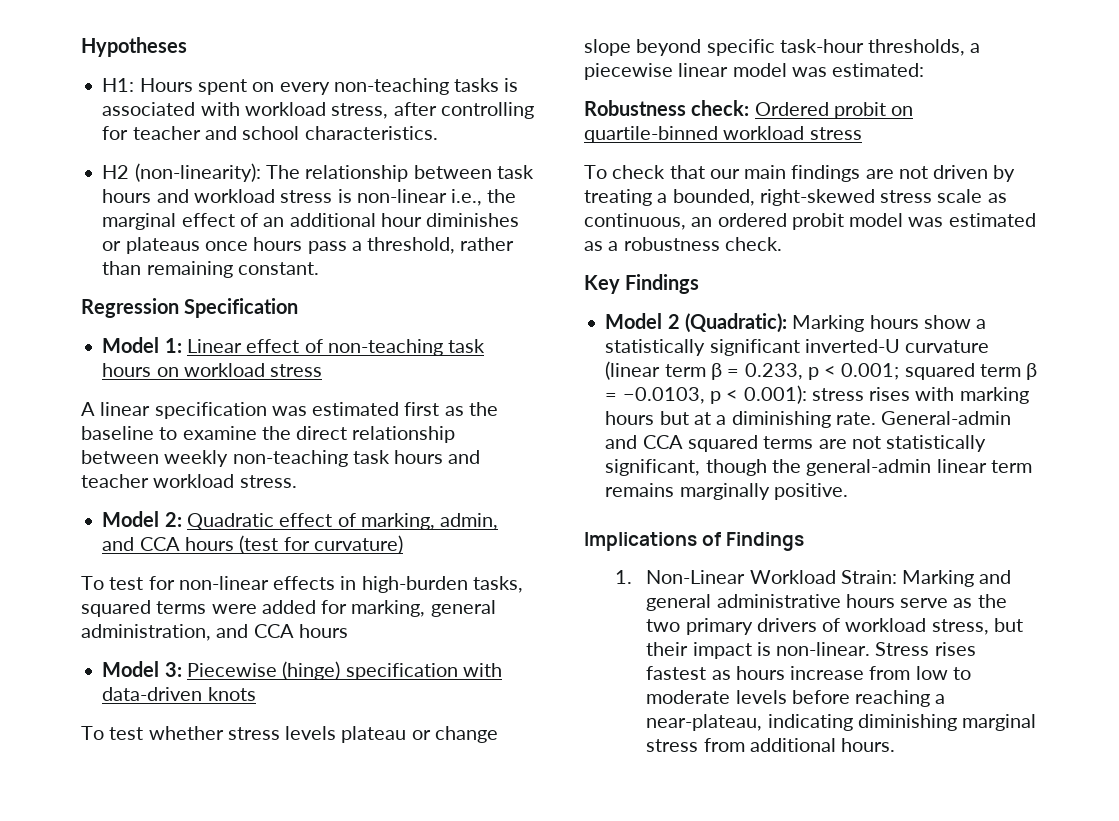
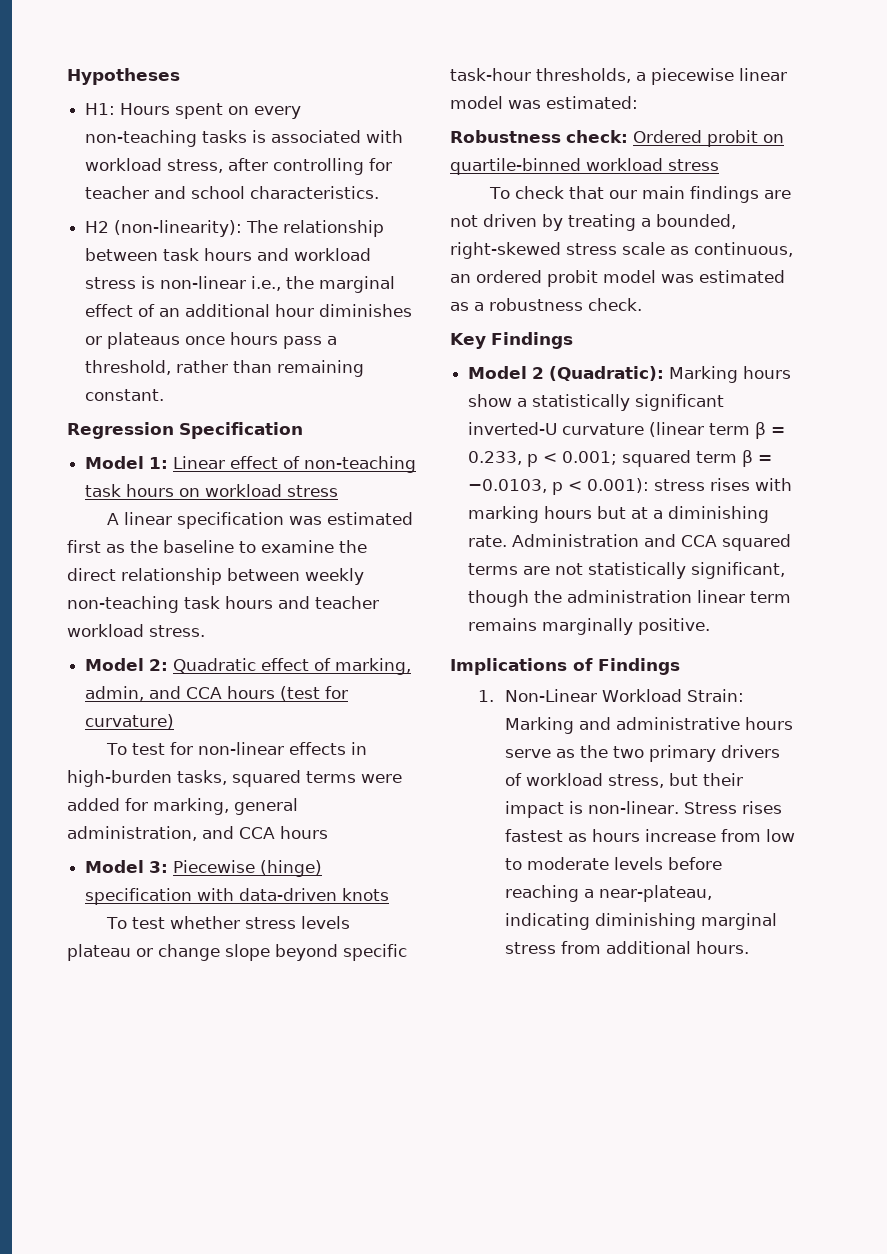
- General-admin and CCA squared terms are not statistically significant, though the general-admin linear term remains marginally positive.
+ Administration and CCA squared terms are not statistically significant, though the administration linear term remains marginally positive.
- 1. Non-Linear Workload Strain: Marking and general administrative hours serve as the two primary drivers of workload stress, but their impact is non-linear.
+ 1. Non-Linear Workload Strain: Marking and administrative hours serve as the two primary drivers of workload stress, but their impact is non-linear.

